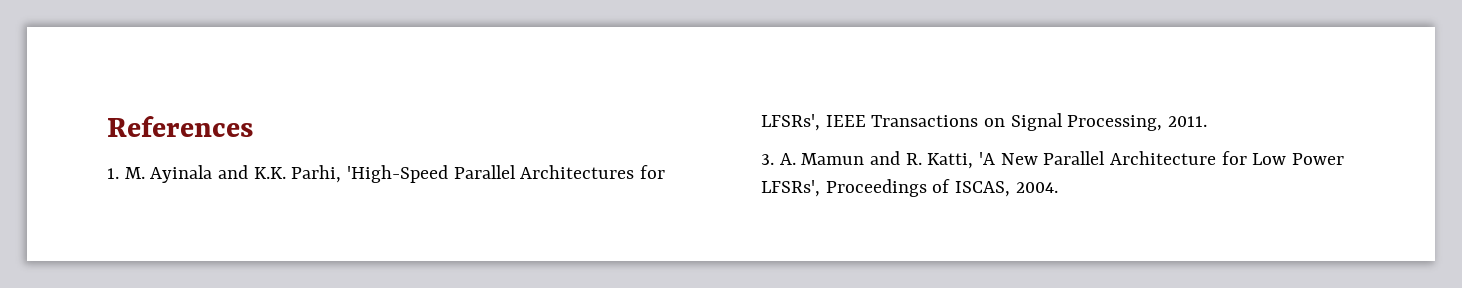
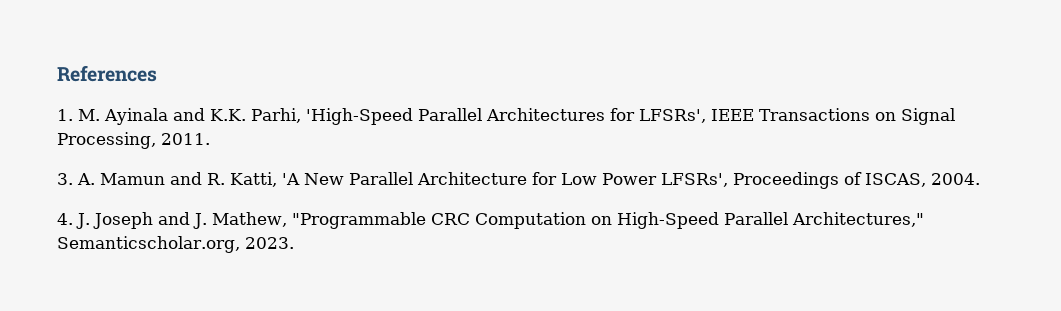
+ 4. J. Joseph and J. Mathew, "Programmable CRC Computation on High-Speed Parallel Architectures," Semanticscholar.org, 2023.

